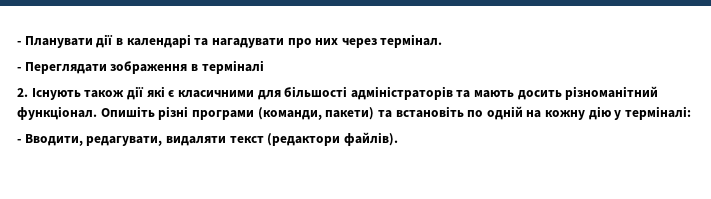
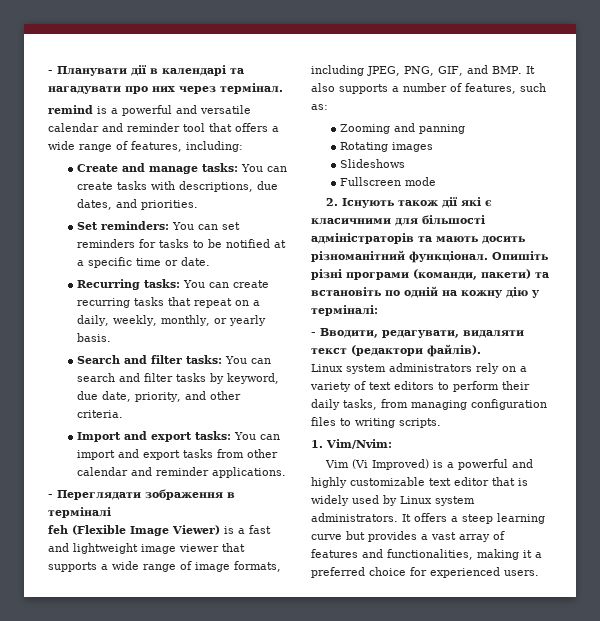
+ remind is a powerful and versatile calendar and reminder tool that offers a wide range of features, including:
+ Create and manage tasks: You can create tasks with descriptions, due dates, and priorities.
+ Set reminders: You can set reminders for tasks to be notified at a specific time or date.
+ Recurring tasks: You can create recurring tasks that repeat on a daily, weekly, monthly, or yearly basis.
+ Search and filter tasks: You can search and filter tasks by keyword, due date, priority, and other criteria.
+ Import and export tasks: You can import and export tasks from other calendar and reminder applications.
+ feh (Flexible Image Viewer) is a fast and lightweight image viewer that supports a wide range of image formats, including JPEG, PNG, GIF, and BMP. It also supports a number of features, such as:
+ Zooming and panning
+ Rotating images
+ Slideshows
+ Fullscreen mode
+ Linux system administrators rely on a variety of text editors to perform their daily tasks, from managing configuration files to writing scripts.
+ 1. Vim/Nvim:
+ Vim (Vi Improved) is a powerful and highly customizable text editor that is widely used by Linux system administrators. It offers a steep learning curve but provides a vast array of features and functionalities, making it a preferred choice for experienced users.

